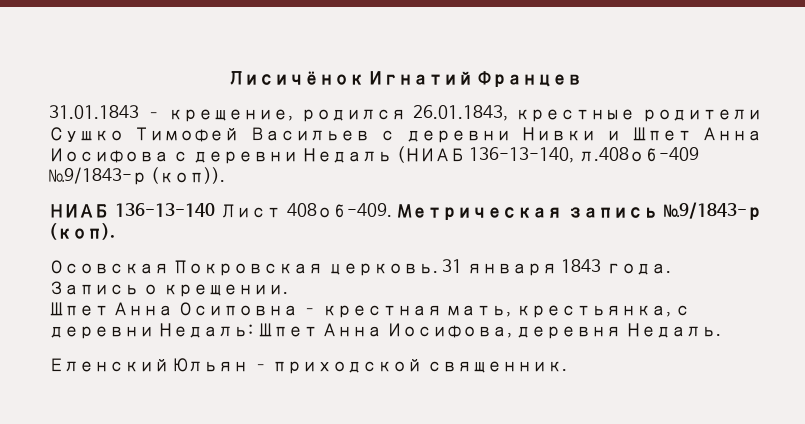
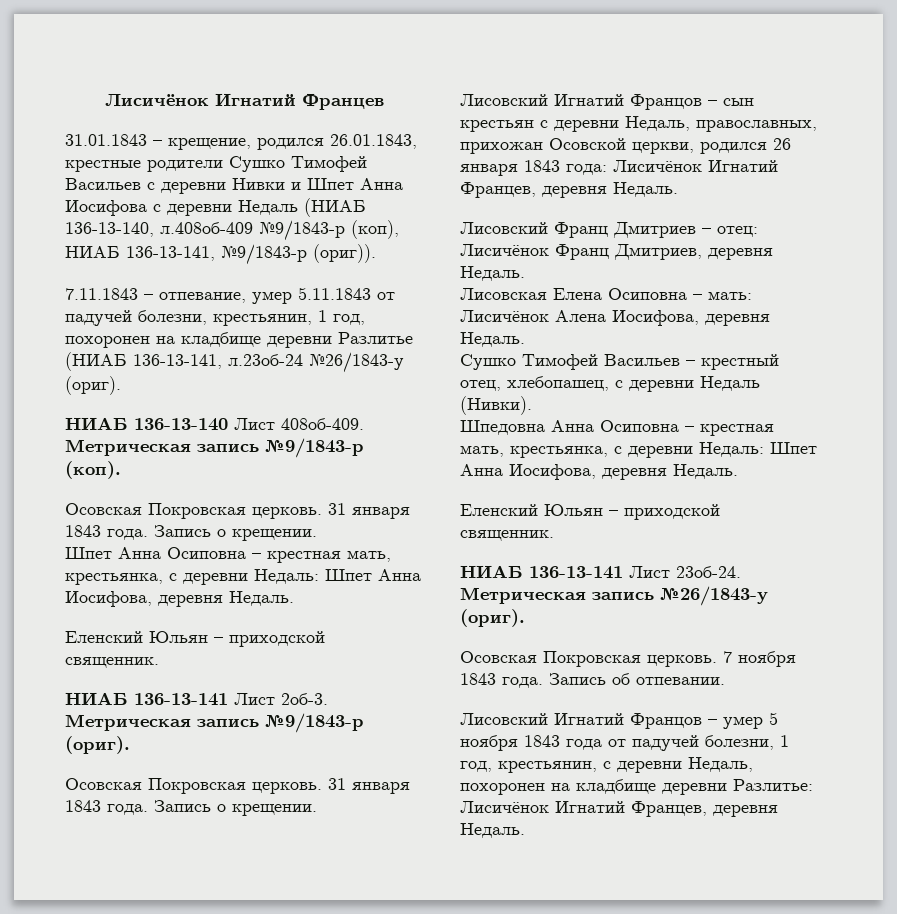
- 31.01.1843 – крещение, родился 26.01.1843, крестные родители Сушко Тимофей Васильев с деревни Нивки и Шпет Анна Иосифова с деревни Недаль (НИАБ 136-13-140, л.408об-409 №9/1843-р (коп)).
+ 31.01.1843 – крещение, родился 26.01.1843, крестные родители Сушко Тимофей Васильев с деревни Нивки и Шпет Анна Иосифова с деревни Недаль (НИАБ 136-13-140, л.408об-409 №9/1843-р (коп), НИАБ 136-13-141, №9/1843-р (ориг)).
+ 7.11.1843 – отпевание, умер 5.11.1843 от падучей болезни, крестьянин, 1 год, похоронен на кладбище деревни Разлитье (НИАБ 136-13-141, л.23об-24 №26/1843-у (ориг).
+ НИАБ 136-13-141 Лист 2об-3. Метрическая запись №9/1843-р (ориг).
+ Осовская Покровская церковь. 31 января 1843 года. Запись о крещении.
+ Лисовский Игнатий Францов – сын крестьян с деревни Недаль, православных, прихожан Осовской церкви, родился 26 января 1843 года: Лисичёнок Игнатий Францев, деревня Недаль.
+ Лисовский Франц Дмитриев – отец: Лисичёнок Франц Дмитриев, деревня Недаль.
+ Лисовская Елена Осиповна – мать: Лисичёнок Алена Иосифова, деревня Недаль.
+ Сушко Тимофей Васильев – крестный отец, хлебопашец, с деревни Недаль (Нивки).
+ Шпедовна Анна Осиповна – крестная мать, крестьянка, с деревни Недаль: Шпет Анна Иосифова, деревня Недаль.
+ Еленский Юльян – приходской священник.
+ НИАБ 136-13-141 Лист 23об-24. Метрическая запись №26/1843-у (ориг).
+ Осовская Покровская церковь. 7 ноября 1843 года. Запись об отпевании.
+ Лисовский Игнатий Францов – умер 5 ноября 1843 года от падучей болезни, 1 год, крестьянин, с деревни Недаль, похоронен на кладбище деревни Разлитье: Лисичёнок Игнатий Францев, деревня Недаль.

